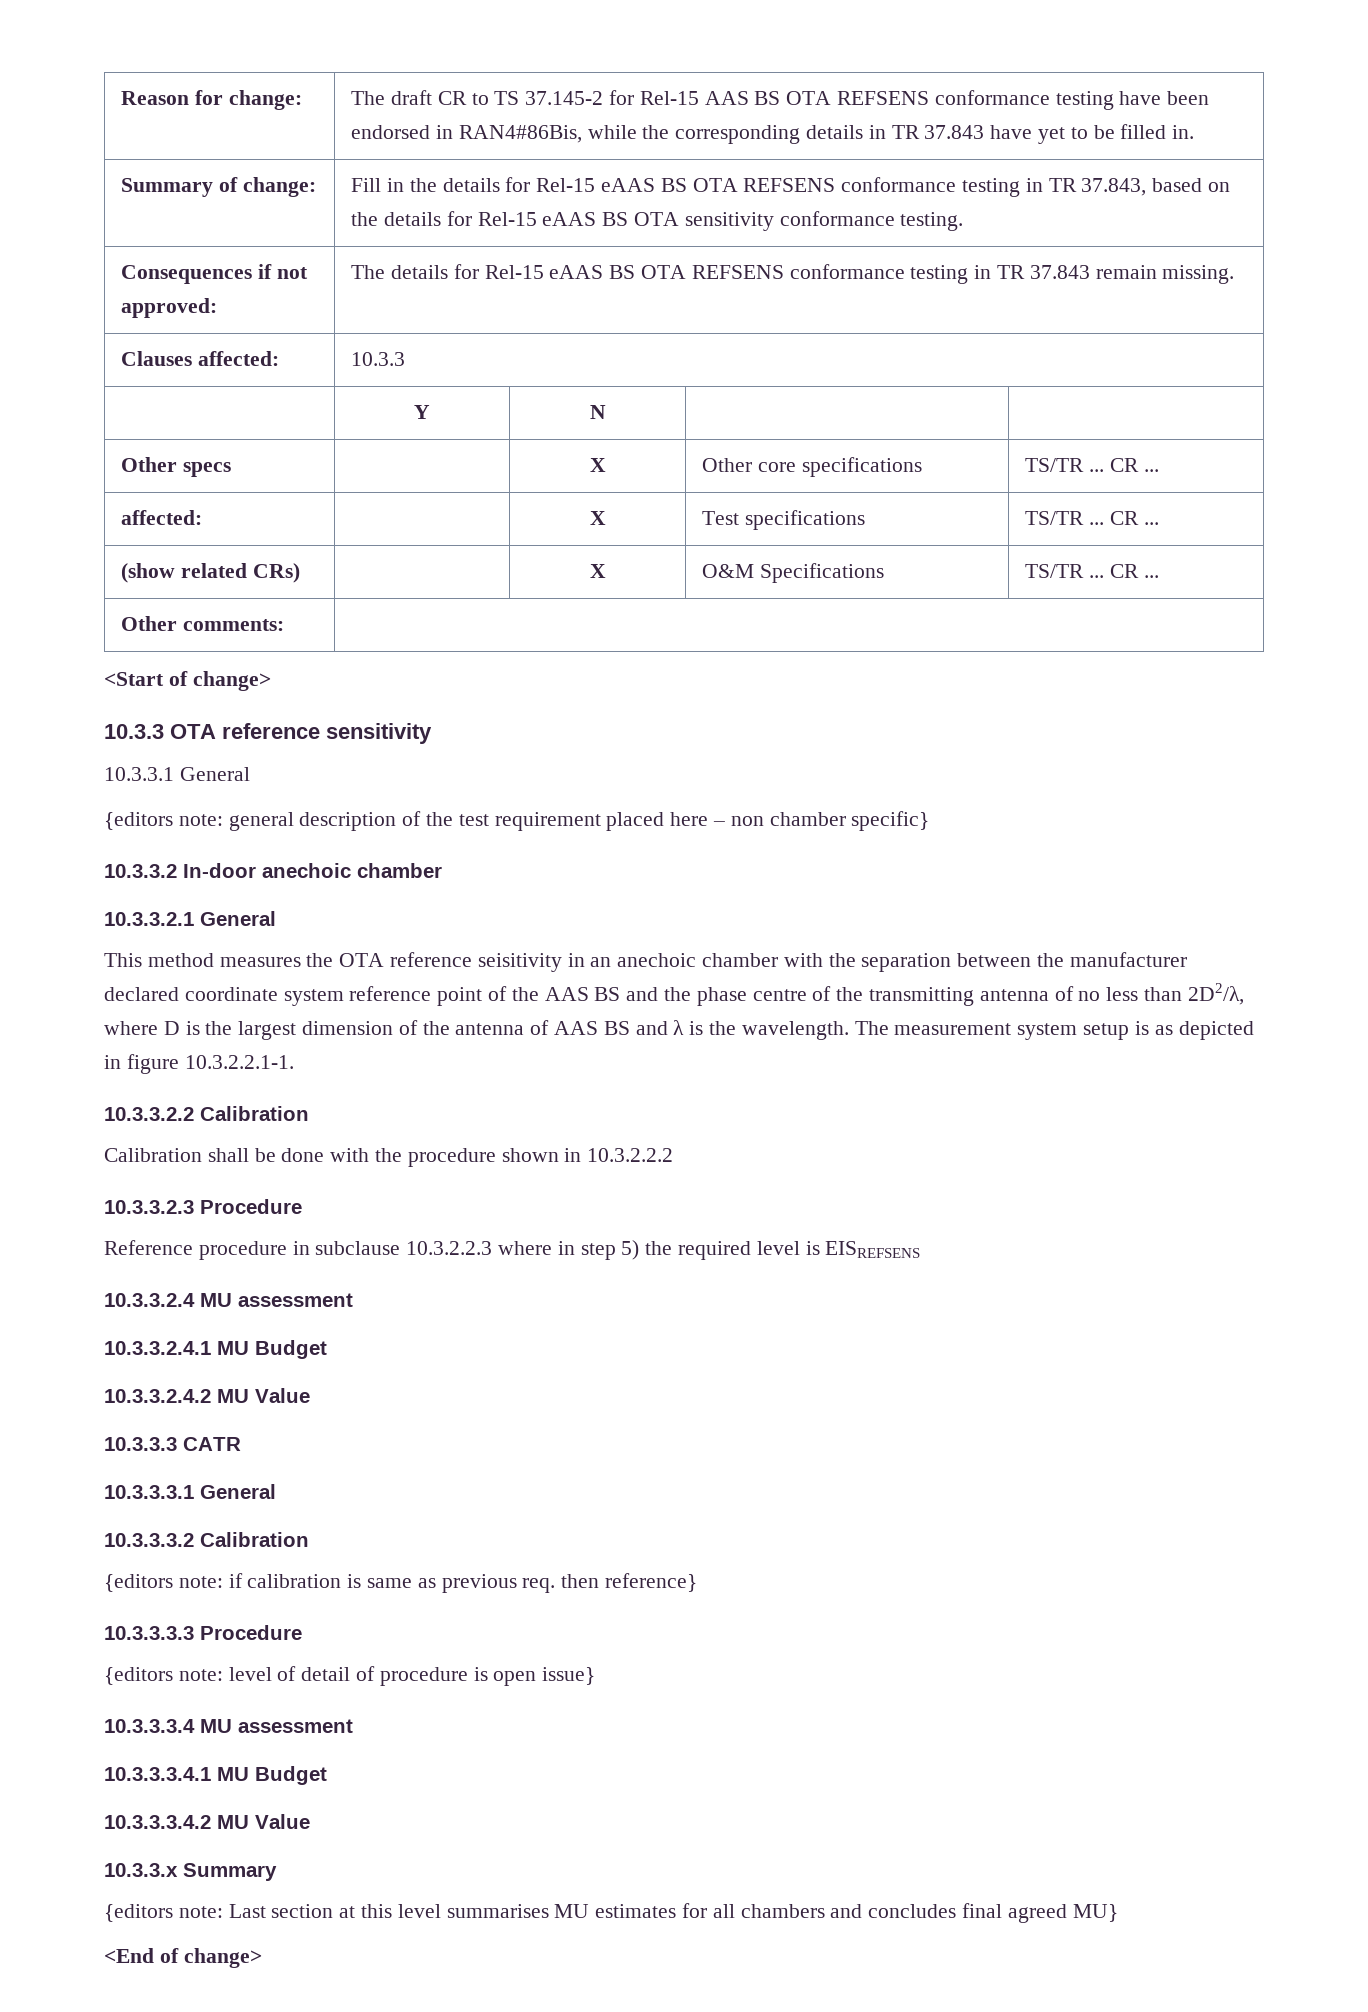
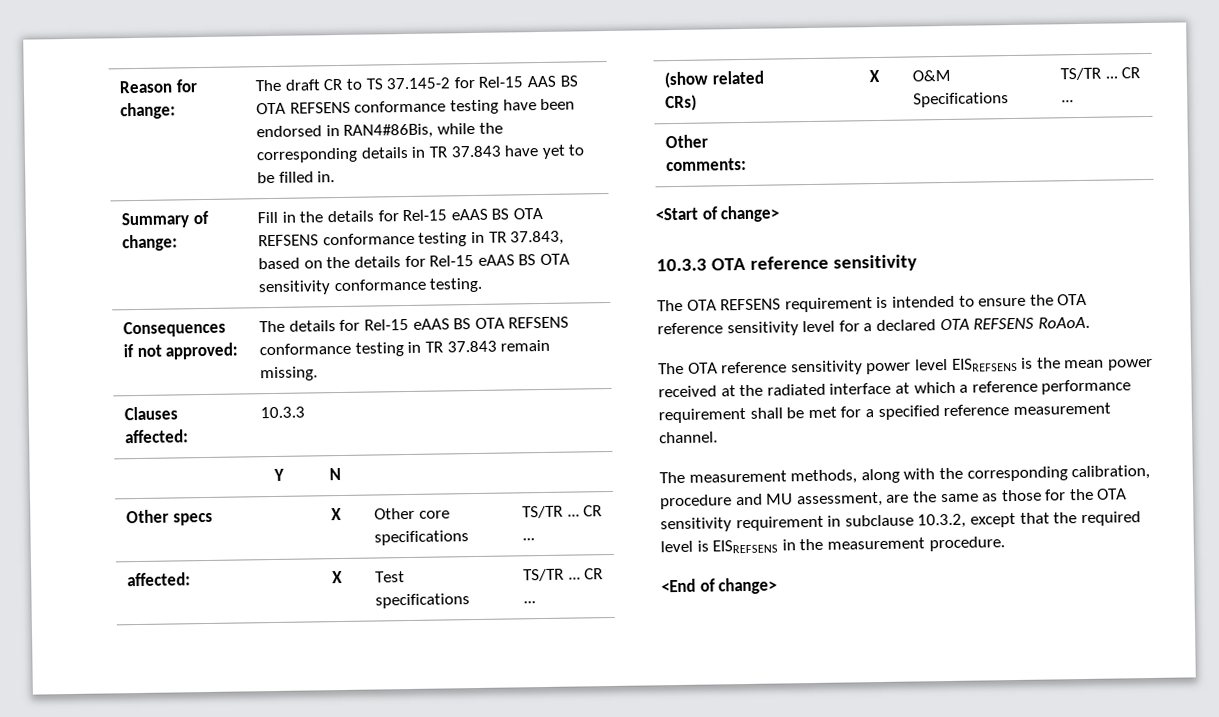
- 10.3.3.1 General
- {editors note: general description of the test requirement placed here – non chamber specific}
- 10.3.3.2 In-door anechoic chamber
- 10.3.3.2.1 General
- This method measures the OTA reference seisitivity in an anechoic chamber with the separation between the manufacturer declared coordinate system reference point of the AAS BS and the phase centre of the transmitting antenna of no less than 2D2/λ, where D is the largest dimension of the antenna of AAS BS and λ is the wavelength. The measurement system setup is as depicted in figure 10.3.2.2.1-1.
- 10.3.3.2.2 Calibration
- Calibration shall be done with the procedure shown in 10.3.2.2.2
- 10.3.3.2.3 Procedure
- Reference procedure in subclause 10.3.2.2.3 where in step 5) the required level is EISREFSENS
- 10.3.3.2.4 MU assessment
- 10.3.3.2.4.1 MU Budget
- 10.3.3.2.4.2 MU Value
- 10.3.3.3 CATR
- 10.3.3.3.1 General
- 10.3.3.3.2 Calibration
- {editors note: if calibration is same as previous req. then reference}
- 10.3.3.3.3 Procedure
- {editors note: level of detail of procedure is open issue}
- 10.3.3.3.4 MU assessment
- 10.3.3.3.4.1 MU Budget
- 10.3.3.3.4.2 MU Value
- 10.3.3.x Summary
- {editors note: Last section at this level summarises MU estimates for all chambers and concludes final agreed MU}
+ The OTA REFSENS requirement is intended to ensure the OTA reference sensitivity level for a declared OTA REFSENS RoAoA.
+ The OTA reference sensitivity power level EISREFSENS is the mean power received at the radiated interface at which a reference performance requirement shall be met for a specified reference measurement channel.
+ The measurement methods, along with the corresponding calibration, procedure and MU assessment, are the same as those for the OTA sensitivity requirement in subclause 10.3.2, except that the required level is EISREFSENS in the measurement procedure.

